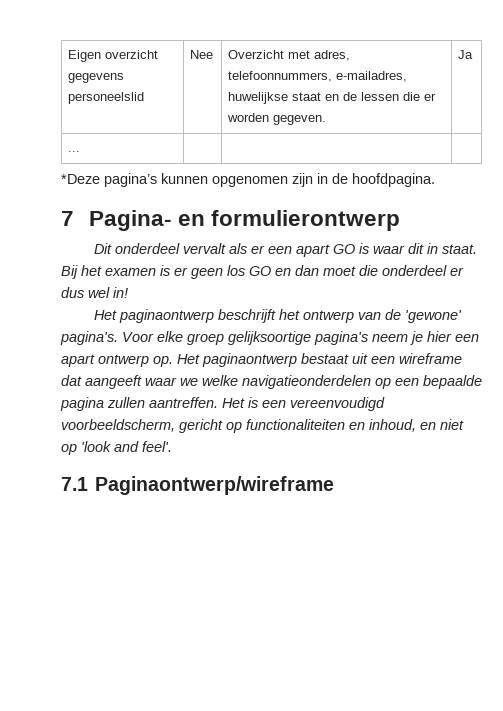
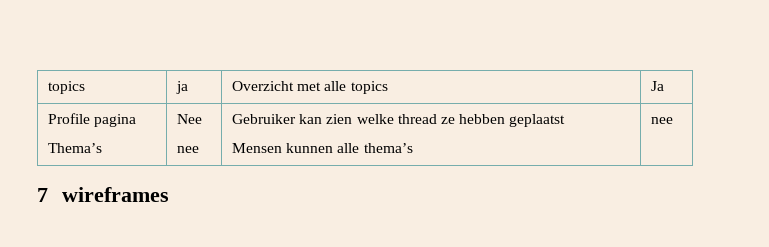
- Eigen overzicht gegevens personeelslid | Nee | Overzicht met adres, telefoonnummers, e-mailadres, huwelijkse staat en de lessen die er worden gegeven. | Ja
- ... | | |
- *Deze pagina’s kunnen opgenomen zijn in de hoofdpagina.
- 7 Pagina- en formulierontwerp
- Dit onderdeel vervalt als er een apart GO is waar dit in staat. Bij het examen is er geen los GO en dan moet die onderdeel er dus wel in!
- Het paginaontwerp beschrijft het ontwerp van de 'gewone' pagina's. Voor elke groep gelijksoortige pagina's neem je hier een apart ontwerp op. Het paginaontwerp bestaat uit een wireframe dat aangeeft waar we welke navigatieonderdelen op een bepaalde pagina zullen aantreffen. Het is een vereenvoudigd voorbeeldscherm, gericht op functionaliteiten en inhoud, en niet op 'look and feel'.
- 7.1 Paginaontwerp/wireframe
+ topics | ja | Overzicht met alle topics | Ja
+ Profile pagina
+ Thema’s | Nee
+ nee | Gebruiker kan zien welke thread ze hebben geplaatst
+ Mensen kunnen alle thema’s | nee
+ 7 wireframes

